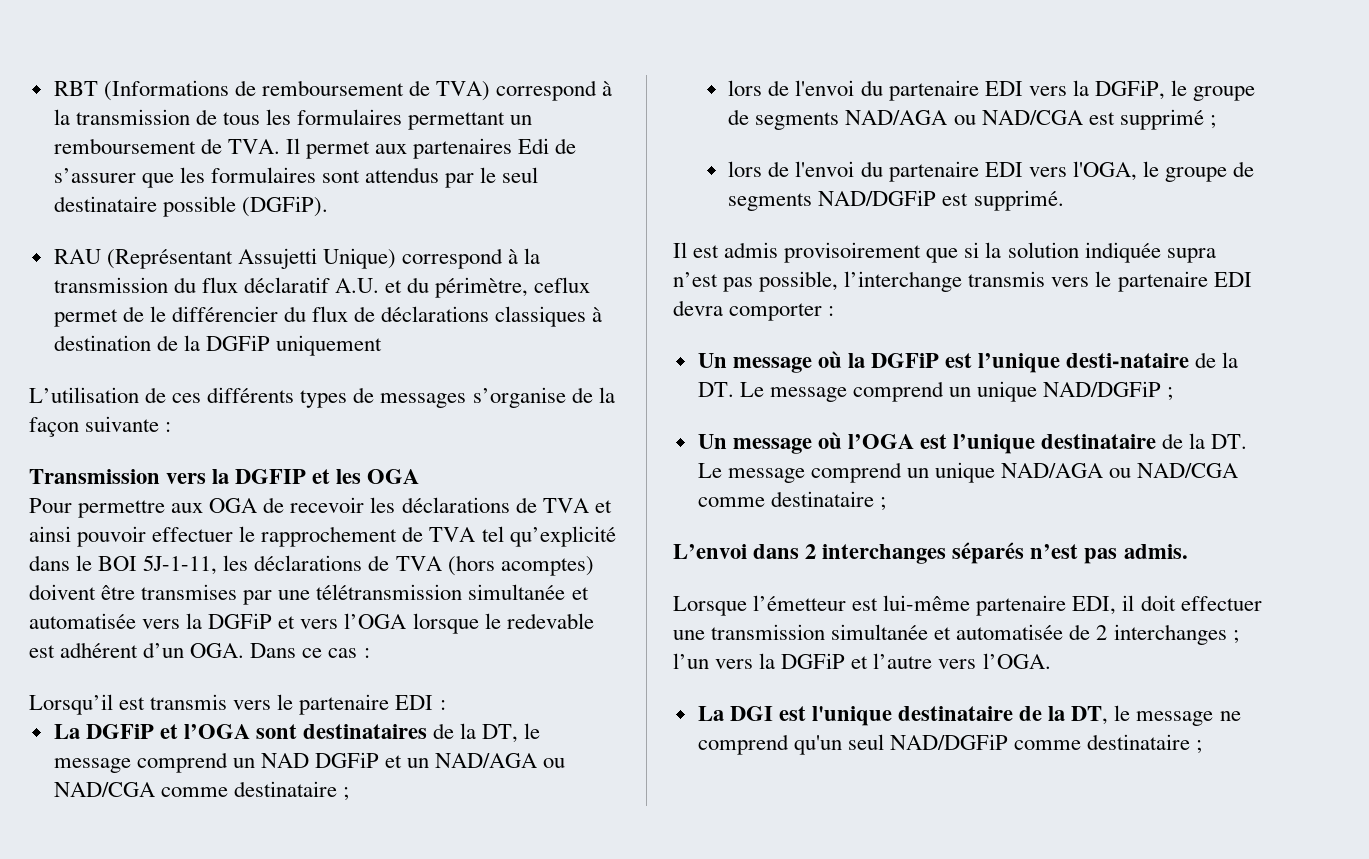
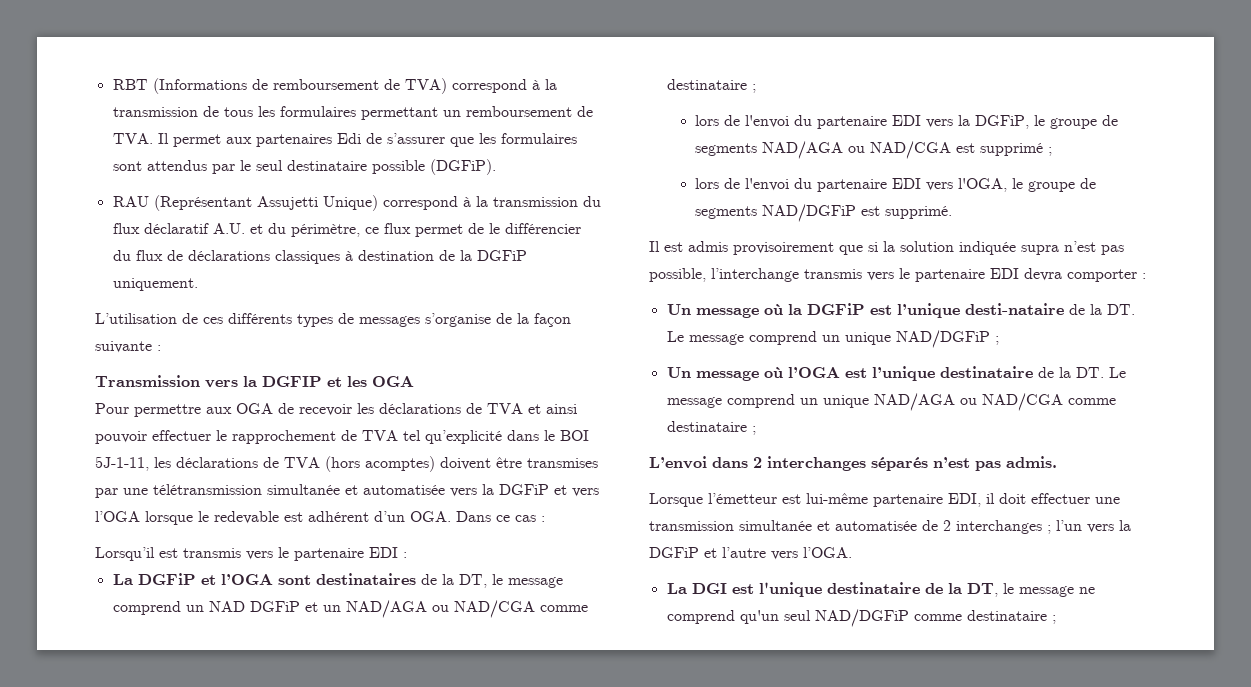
- RAU (Représentant Assujetti Unique) correspond à la transmission du flux déclaratif A.U. et du périmètre, ceflux permet de le différencier du flux de déclarations classiques à destination de la DGFiP uniquement
+ RAU (Représentant Assujetti Unique) correspond à la transmission du flux déclaratif A.U. et du périmètre, ce flux permet de le différencier du flux de déclarations classiques à destination de la DGFiP uniquement.

